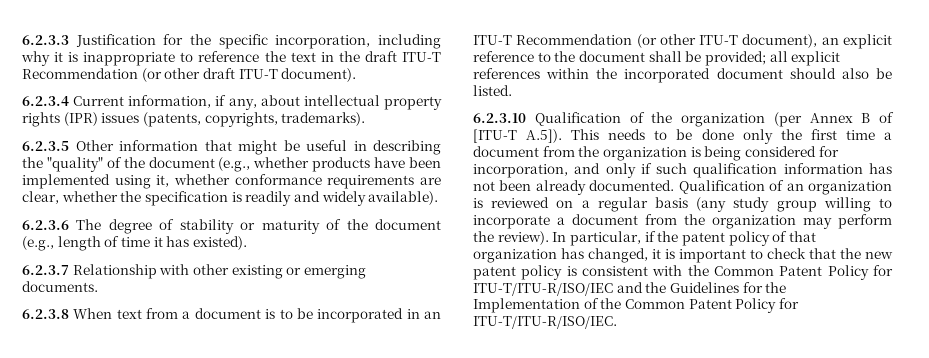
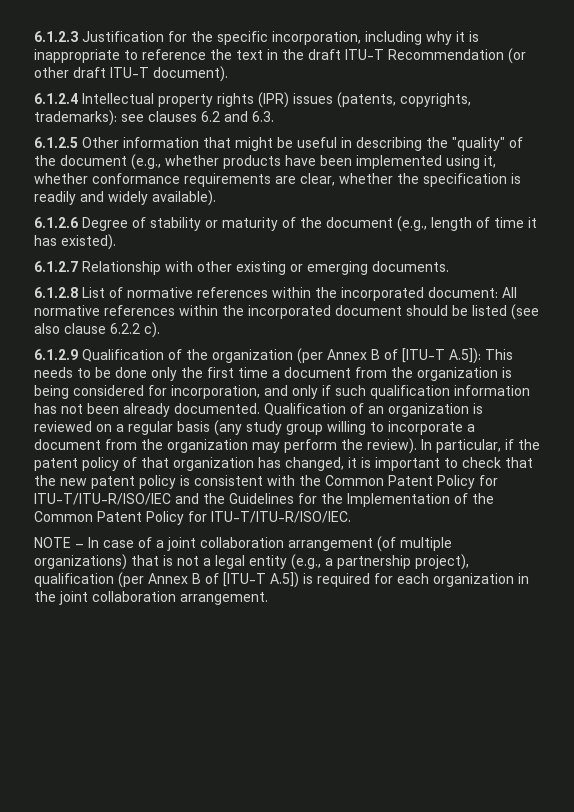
- 6.2.3.3 Justification for the specific incorporation, including why it is inappropriate to reference the text in the draft ITU-T Recommendation (or other draft ITU-T document).
+ 6.1.2.3 Justification for the specific incorporation, including why it is inappropriate to reference the text in the draft ITU-T Recommendation (or other draft ITU-T document).
- 6.2.3.4 Current information, if any, about intellectual property rights (IPR) issues (patents, copyrights, trademarks).
- 6.2.3.5 Other information that might be useful in describing the "quality" of the document (e.g., whether products have been implemented using it, whether conformance requirements are clear, whether the specification is readily and widely available).
+ 6.1.2.4 Intellectual property rights (IPR) issues (patents, copyrights, trademarks): see clauses 6.2 and 6.3.
+ 6.1.2.5 Other information that might be useful in describing the "quality" of the document (e.g., whether products have been implemented using it, whether conformance requirements are clear, whether the specification is readily and widely available).
- 6.2.3.6 The degree of stability or maturity of the document (e.g., length of time it has existed).
+ 6.1.2.6 Degree of stability or maturity of the document (e.g., length of time it has existed).
- 6.2.3.7 Relationship with other existing or emerging documents.
+ 6.1.2.7 Relationship with other existing or emerging documents.
- 6.2.3.8 When text from a document is to be incorporated in an ITU-T Recommendation (or other ITU-T document), an explicit reference to the document shall be provided; all explicit references within the incorporated document should also be listed.
- 6.2.3.10 Qualification of the organization (per Annex B of [ITU-T A.5]). This needs to be done only the first time a document from the organization is being considered for incorporation, and only if such qualification information has not been already documented.
+ 6.1.2.8 List of normative references within the incorporated document: All normative references within the incorporated document should be listed (see also clause 6.2.2 c).
+ 6.1.2.9 Qualification of the organization (per Annex B of [ITU-T A.5]): This needs to be done only the first time a document from the organization is being considered for incorporation, and only if such qualification information has not been already documented.
+ NOTE – In case of a joint collaboration arrangement (of multiple organizations) that is not a legal entity (e.g., a partnership project), qualification (per Annex B of [ITU-T A.5]) is required for each organization in the joint collaboration arrangement.

